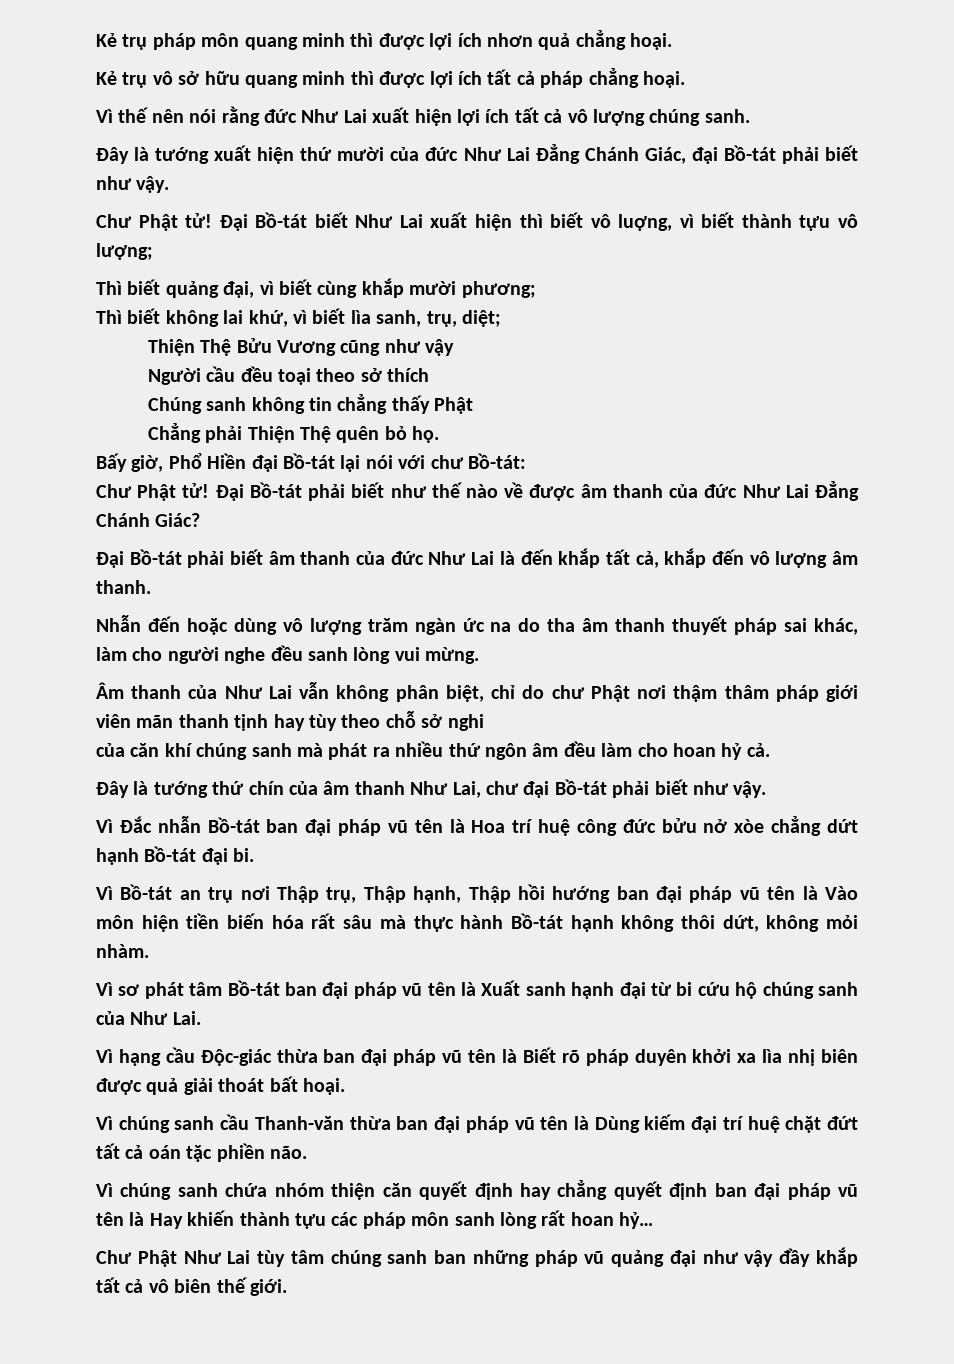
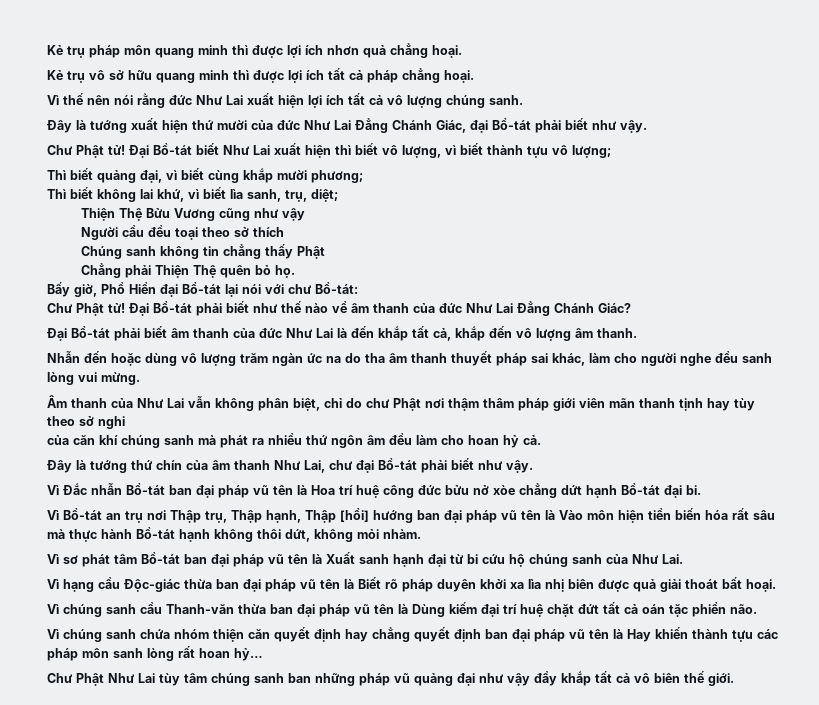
- Ðại Bồ-tát biết Như Lai xuất hiện thì biết vô luợng, vì biết thành tựu vô lượng;
+ Ðại Bồ-tát biết Như Lai xuất hiện thì biết vô lượng, vì biết thành tựu vô lượng;
- Ðại Bồ-tát phải biết như thế nào về được âm thanh của đức Như Lai Ðẳng Chánh Giác?
+ Ðại Bồ-tát phải biết như thế nào về âm thanh của đức Như Lai Ðẳng Chánh Giác?
- Âm thanh của Như Lai vẫn không phân biệt, chỉ do chư Phật nơi thậm thâm pháp giới viên mãn thanh tịnh hay tùy theo chỗ sở nghi
+ Âm thanh của Như Lai vẫn không phân biệt, chỉ do chư Phật nơi thậm thâm pháp giới viên mãn thanh tịnh hay tùy theo sở nghi
- Vì Bồ-tát an trụ nơi Thập trụ, Thập hạnh, Thập hồi hướng ban đại pháp vũ tên là Vào môn hiện tiền biến hóa rất sâu mà thực hành Bồ-tát hạnh không thôi dứt, không mỏi nhàm.
+ Vì Bồ-tát an trụ nơi Thập trụ, Thập hạnh, Thập [hồi] hướng ban đại pháp vũ tên là Vào môn hiện tiền biến hóa rất sâu mà thực hành Bồ-tát hạnh không thôi dứt, không mỏi nhàm.

